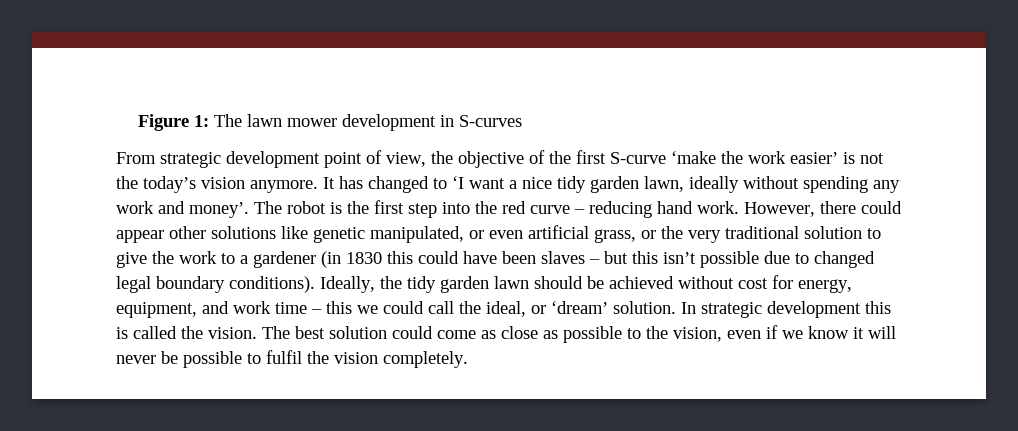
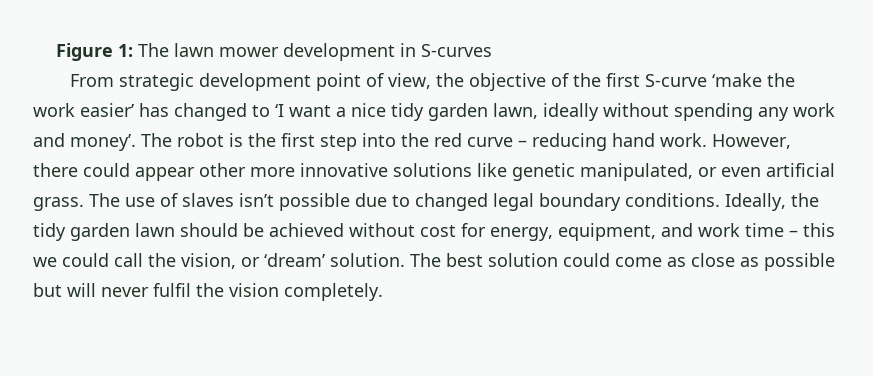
- From strategic development point of view, the objective of the first S-curve ‘make the work easier’ is not the today’s vision anymore. It has changed to ‘I want a nice tidy garden lawn, ideally without spending any work and money’.
+ From strategic development point of view, the objective of the first S-curve ‘make the work easier’ has changed to ‘I want a nice tidy garden lawn, ideally without spending any work and money’.
- However, there could appear other solutions like genetic manipulated, or even artificial grass, or the very traditional solution to give the work to a gardener (in 1830 this could have been slaves – but this isn’t possible due to changed legal boundary conditions).
+ However, there could appear other more innovative solutions like genetic manipulated, or even artificial grass. The use of slaves isn’t possible due to changed legal boundary conditions.
- Ideally, the tidy garden lawn should be achieved without cost for energy, equipment, and work time – this we could call the ideal, or ‘dream’ solution.
+ Ideally, the tidy garden lawn should be achieved without cost for energy, equipment, and work time – this we could call the vision, or ‘dream’ solution.
- In strategic development this is called the vision.
- The best solution could come as close as possible to the vision, even if we know it will never be possible to fulfil the vision completely.
+ The best solution could come as close as possible but will never fulfil the vision completely.

